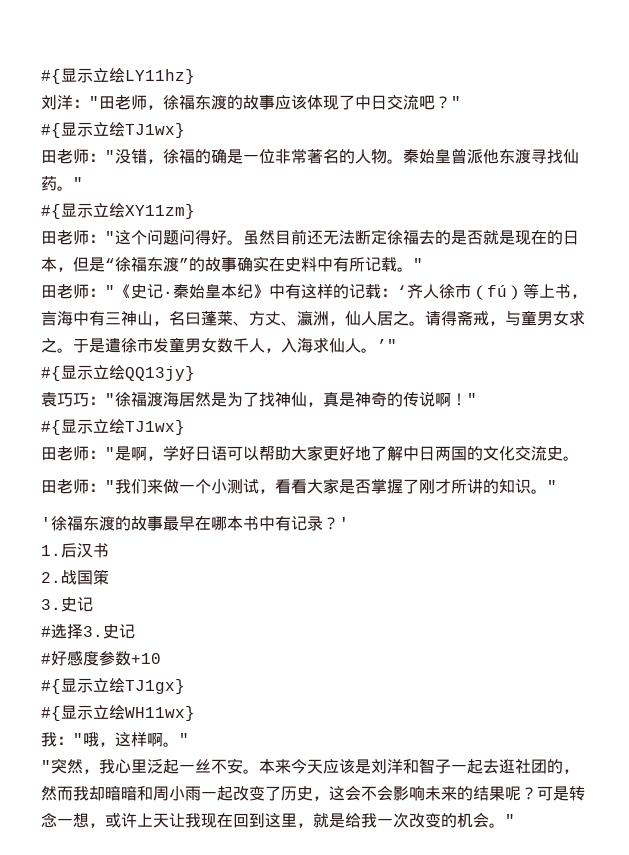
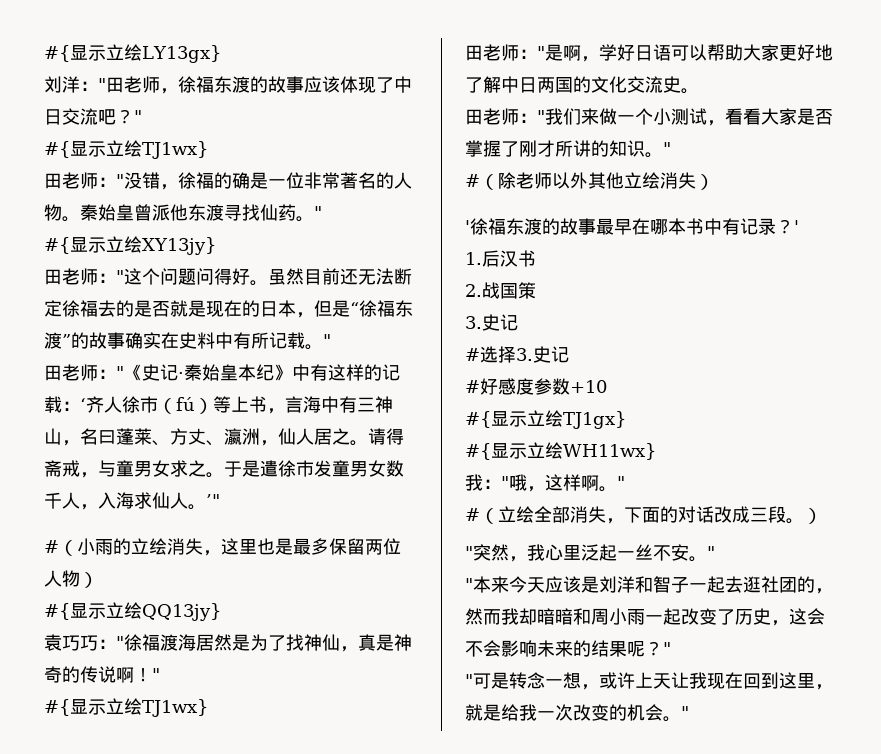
- #{显示立绘LY11hz}
+ #{显示立绘LY13gx}
- #{显示立绘XY11zm}
+ #{显示立绘XY13jy}
+ #（小雨的立绘消失，这里也是最多保留两位人物）
+ #（除老师以外其他立绘消失）
+ #（立绘全部消失，下面的对话改成三段。）
- "突然，我心里泛起一丝不安。本来今天应该是刘洋和智子一起去逛社团的，然而我却暗暗和周小雨一起改变了历史，这会不会影响未来的结果呢？可是转念一想，或许上天让我现在回到这里，就是给我一次改变的机会。
+ "突然，我心里泛起一丝不安。"
+ "本来今天应该是刘洋和智子一起去逛社团的，然而我却暗暗和周小雨一起改变了历史，这会不会影响未来的结果呢？"
+ "可是转念一想，或许上天让我现在回到这里，就是给我一次改变的机会。

